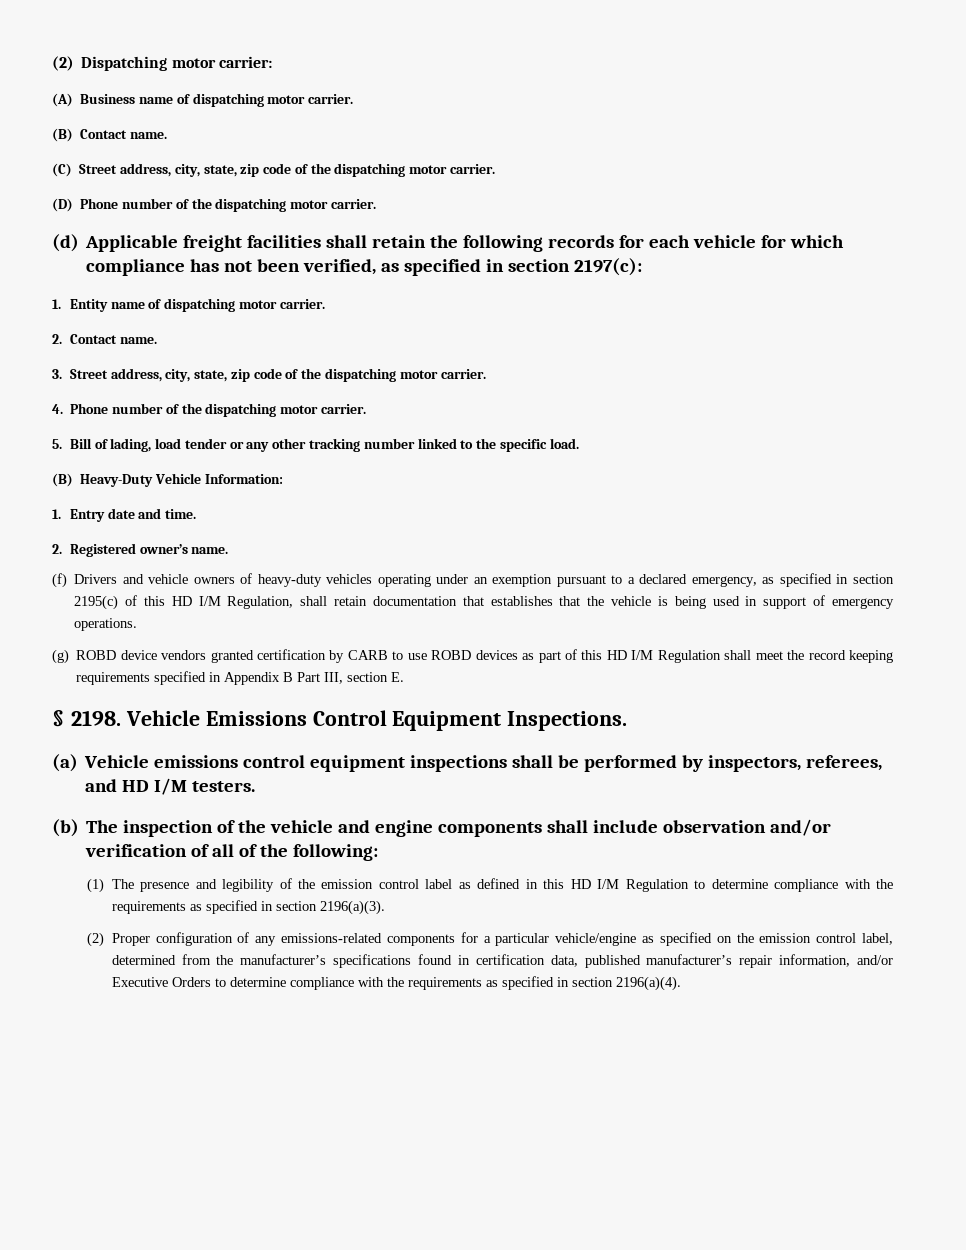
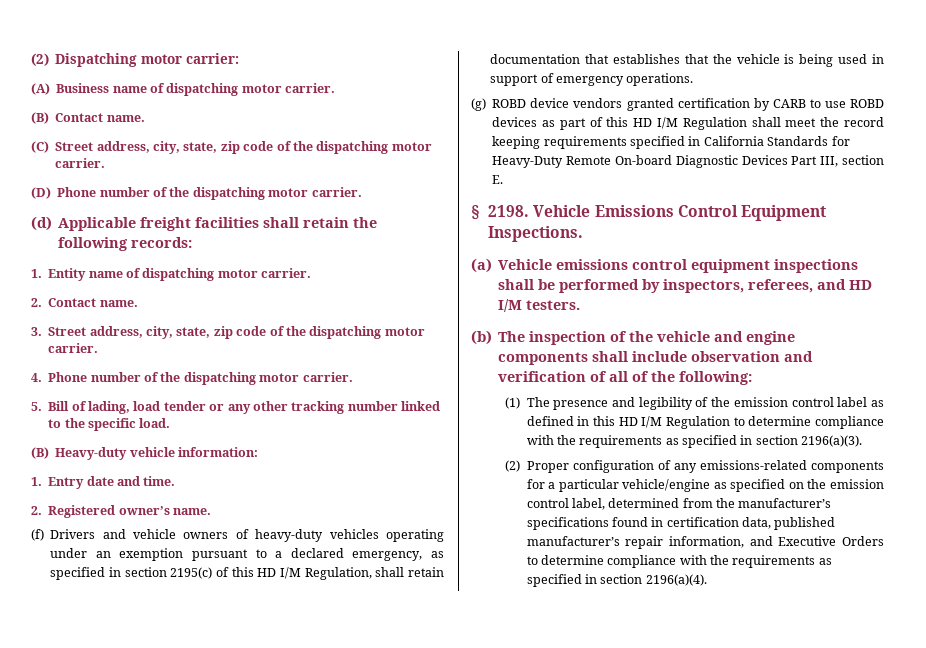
- (d) Applicable freight facilities shall retain the following records for each vehicle for which compliance has not been verified, as specified in section 2197(c):
+ (d) Applicable freight facilities shall retain the following records:
- (B) Heavy-Duty Vehicle Information:
+ (B) Heavy-duty vehicle information:
- (g) ROBD device vendors granted certification by CARB to use ROBD devices as part of this HD I/M Regulation shall meet the record keeping requirements specified in Appendix B Part III, section E.
+ (g) ROBD device vendors granted certification by CARB to use ROBD devices as part of this HD I/M Regulation shall meet the record keeping requirements specified in California Standards for Heavy-Duty Remote On-board Diagnostic Devices Part III, section E.
- (b) The inspection of the vehicle and engine components shall include observation and/or verification of all of the following:
+ (b) The inspection of the vehicle and engine components shall include observation and verification of all of the following:
- (2) Proper configuration of any emissions-related components for a particular vehicle/engine as specified on the emission control label, determined from the manufacturer’s specifications found in certification data, published manufacturer’s repair information, and/or Executive Orders to determine compliance with the requirements as specified in section 2196(a)(4).
+ (2) Proper configuration of any emissions-related components for a particular vehicle/engine as specified on the emission control label, determined from the manufacturer’s specifications found in certification data, published manufacturer’s repair information, and Executive Orders to determine compliance with the requirements as specified in section 2196(a)(4).

